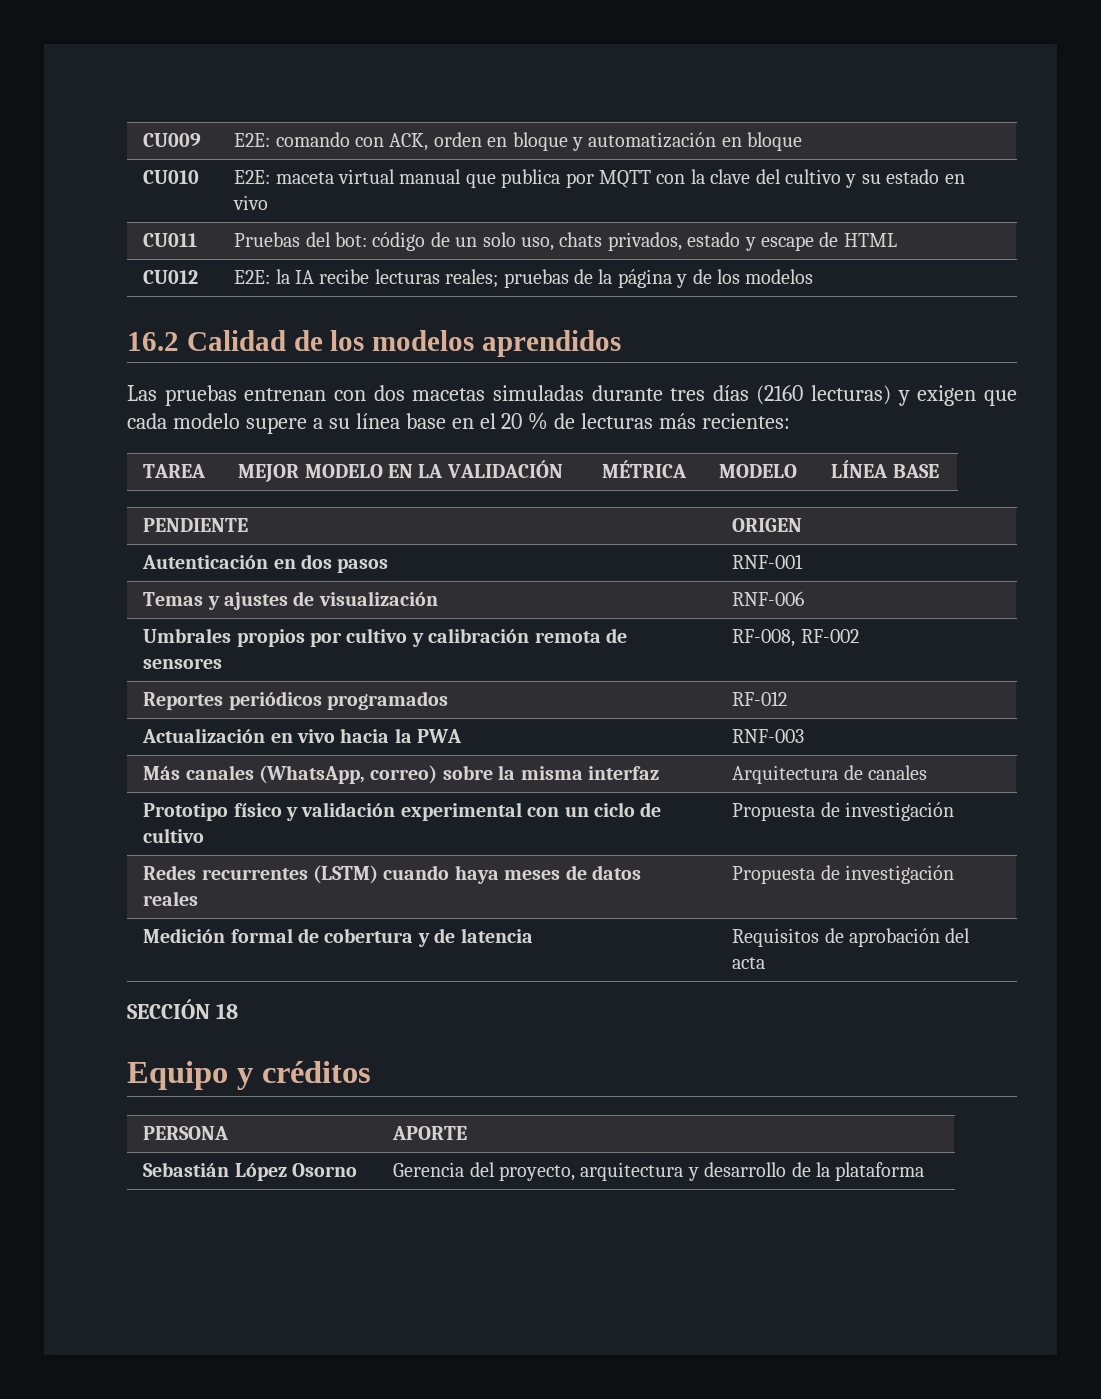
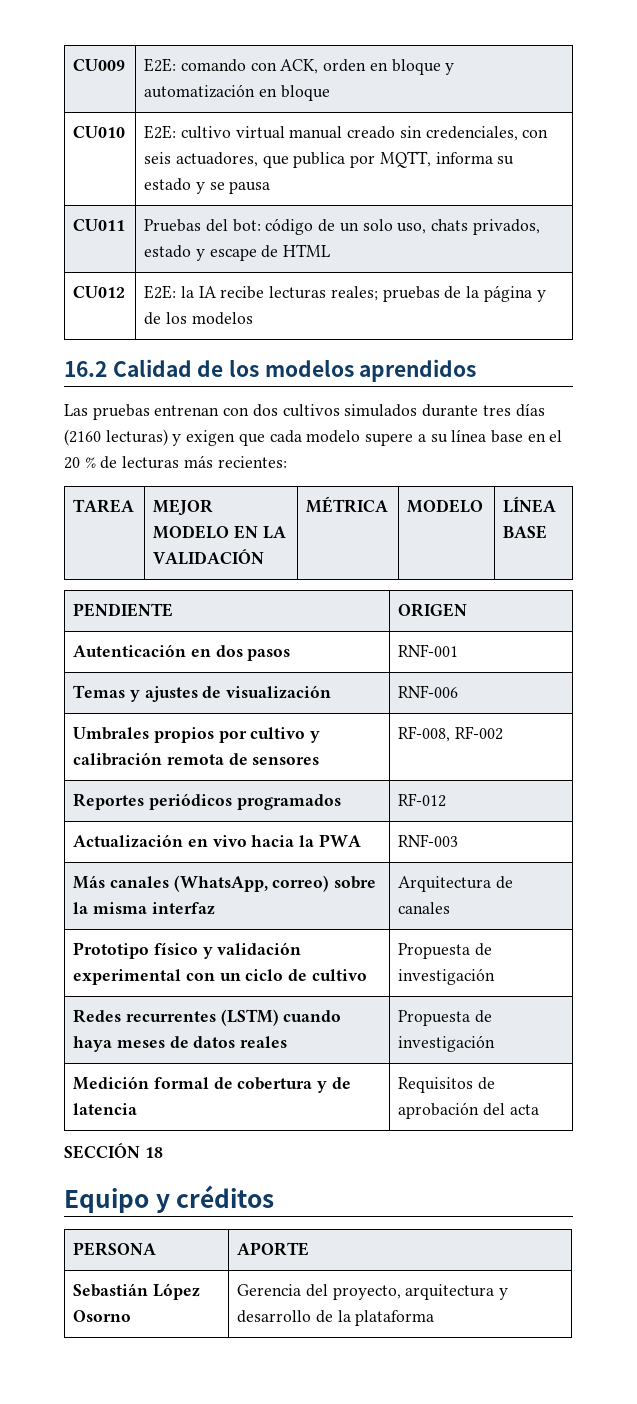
- CU010 | E2E: maceta virtual manual que publica por MQTT con la clave del cultivo y su estado en vivo
+ CU010 | E2E: cultivo virtual manual creado sin credenciales, con seis actuadores, que publica por MQTT, informa su estado y se pausa
- Las pruebas entrenan con dos macetas simuladas durante tres días (2160 lecturas) y exigen que cada modelo supere a su línea base en el 20 % de lecturas más recientes:
+ Las pruebas entrenan con dos cultivos simulados durante tres días (2160 lecturas) y exigen que cada modelo supere a su línea base en el 20 % de lecturas más recientes:

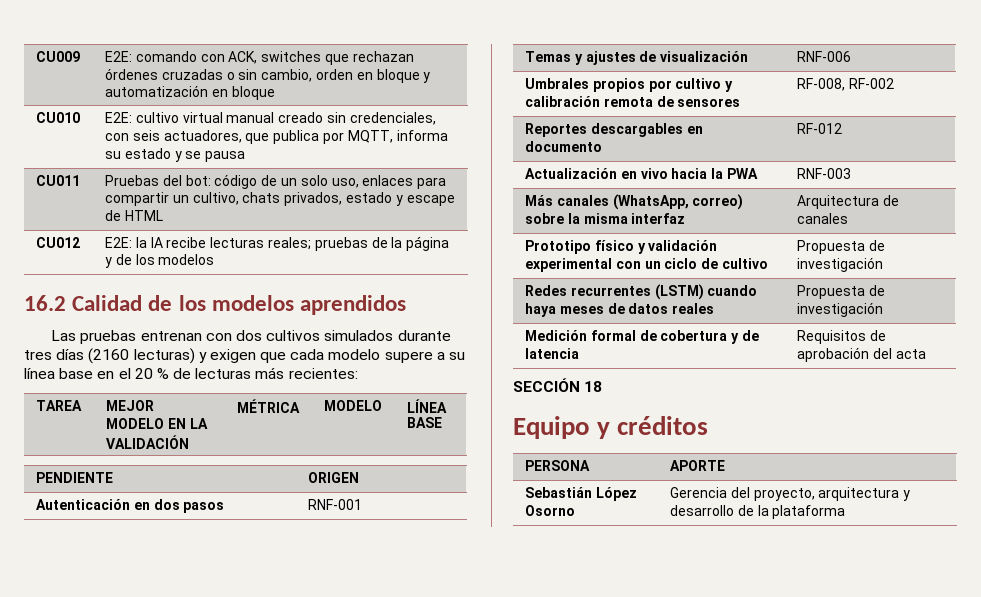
- CU009 | E2E: comando con ACK, orden en bloque y automatización en bloque
+ CU009 | E2E: comando con ACK, switches que rechazan órdenes cruzadas o sin cambio, orden en bloque y automatización en bloque
- CU011 | Pruebas del bot: código de un solo uso, chats privados, estado y escape de HTML
+ CU011 | Pruebas del bot: código de un solo uso, enlaces para compartir un cultivo, chats privados, estado y escape de HTML
- Reportes periódicos programados | RF-012
+ Reportes descargables en documento | RF-012

